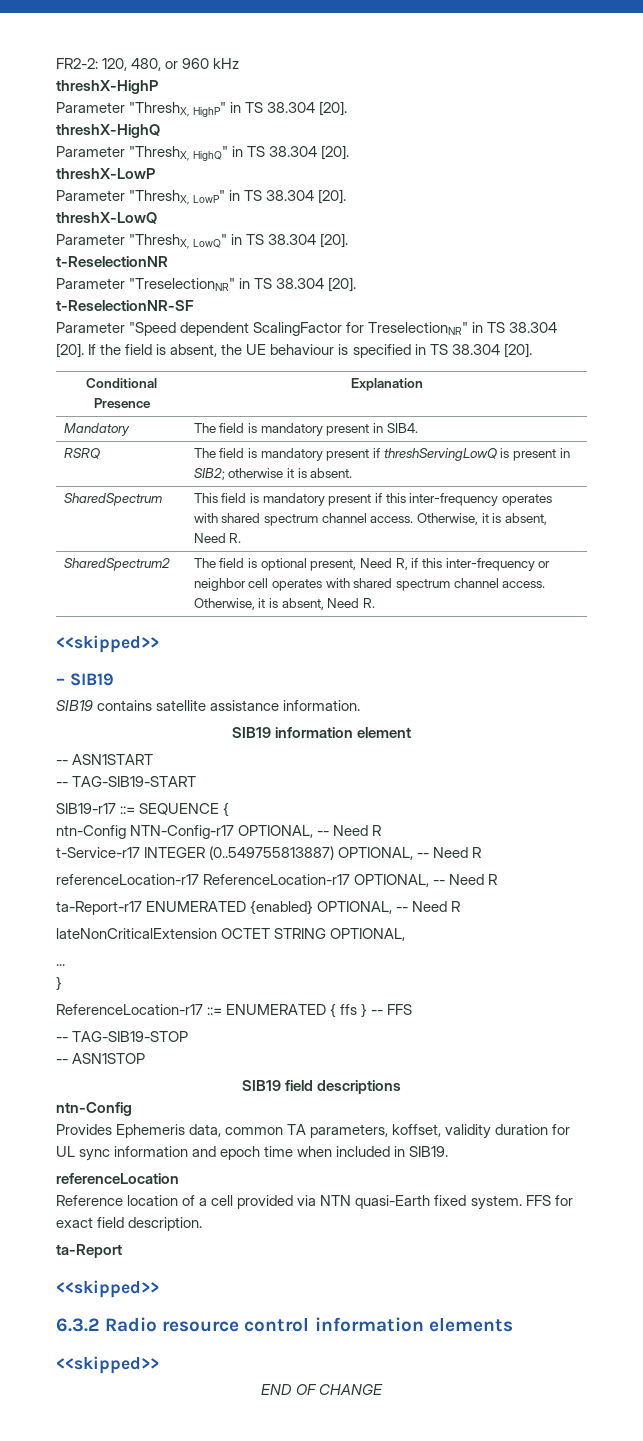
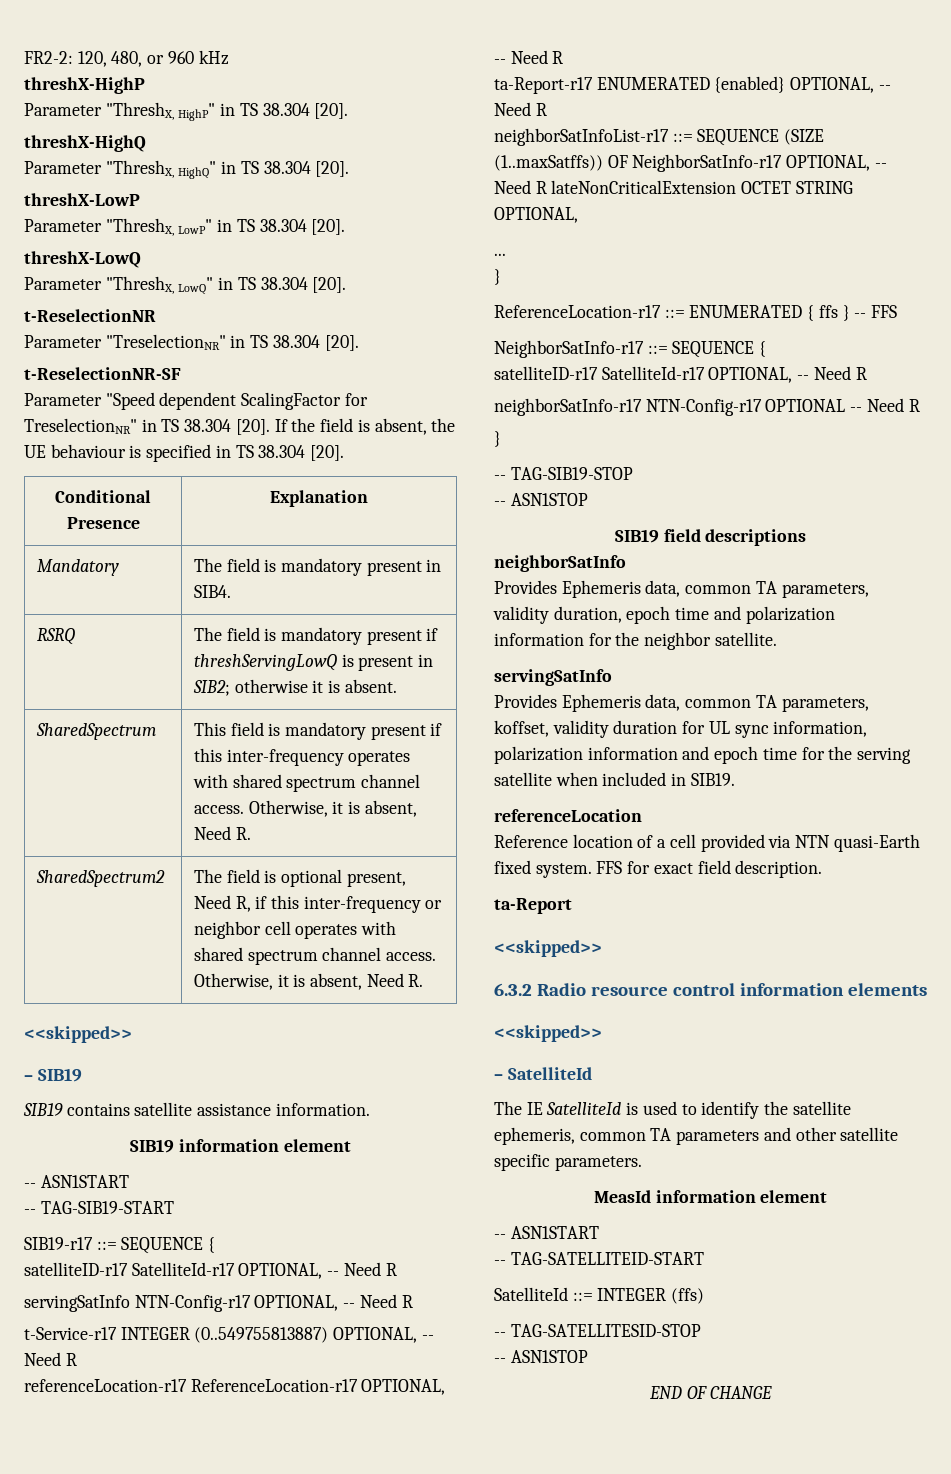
  SIB19-r17 ::= SEQUENCE {
- ntn-Config NTN-Config-r17 OPTIONAL, -- Need R
+ satelliteID-r17 SatelliteId-r17 OPTIONAL, -- Need R
+ servingSatInfo NTN-Config-r17 OPTIONAL, -- Need R
- lateNonCriticalExtension OCTET STRING OPTIONAL,
+ neighborSatInfoList-r17 ::= SEQUENCE (SIZE (1..maxSatffs)) OF NeighborSatInfo-r17 OPTIONAL, -- Need R lateNonCriticalExtension OCTET STRING OPTIONAL,
+ NeighborSatInfo-r17 ::= SEQUENCE {
+ satelliteID-r17 SatelliteId-r17 OPTIONAL, -- Need R
+ neighborSatInfo-r17 NTN-Config-r17 OPTIONAL -- Need R
+ }
  SIB19 field descriptions
- ntn-Config
+ neighborSatInfo
+ Provides Ephemeris data, common TA parameters, validity duration, epoch time and polarization information for the neighbor satellite.
+ servingSatInfo
- Provides Ephemeris data, common TA parameters, koffset, validity duration for UL sync information and epoch time when included in SIB19.
+ Provides Ephemeris data, common TA parameters, koffset, validity duration for UL sync information, polarization information and epoch time for the serving satellite when included in SIB19.
+ – SatelliteId
+ The IE SatelliteId is used to identify the satellite ephemeris, common TA parameters and other satellite specific parameters.
+ MeasId information element
+ -- ASN1START
+ -- TAG-SATELLITEID-START
+ SatelliteId ::= INTEGER (ffs)
+ -- TAG-SATELLITESID-STOP
+ -- ASN1STOP

